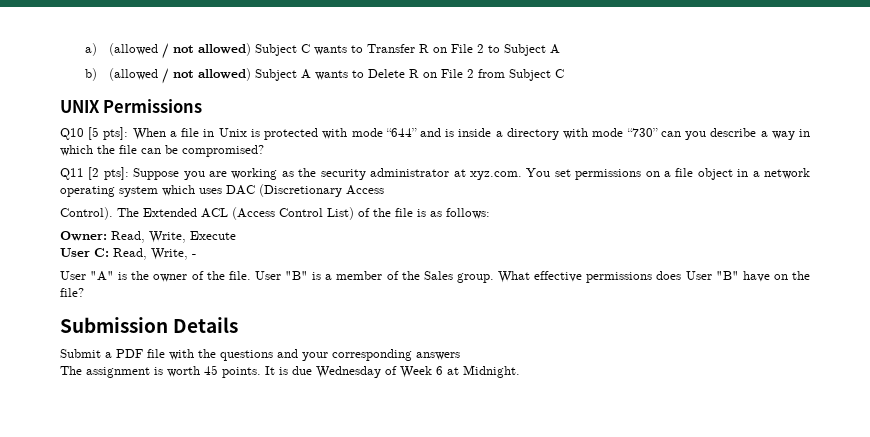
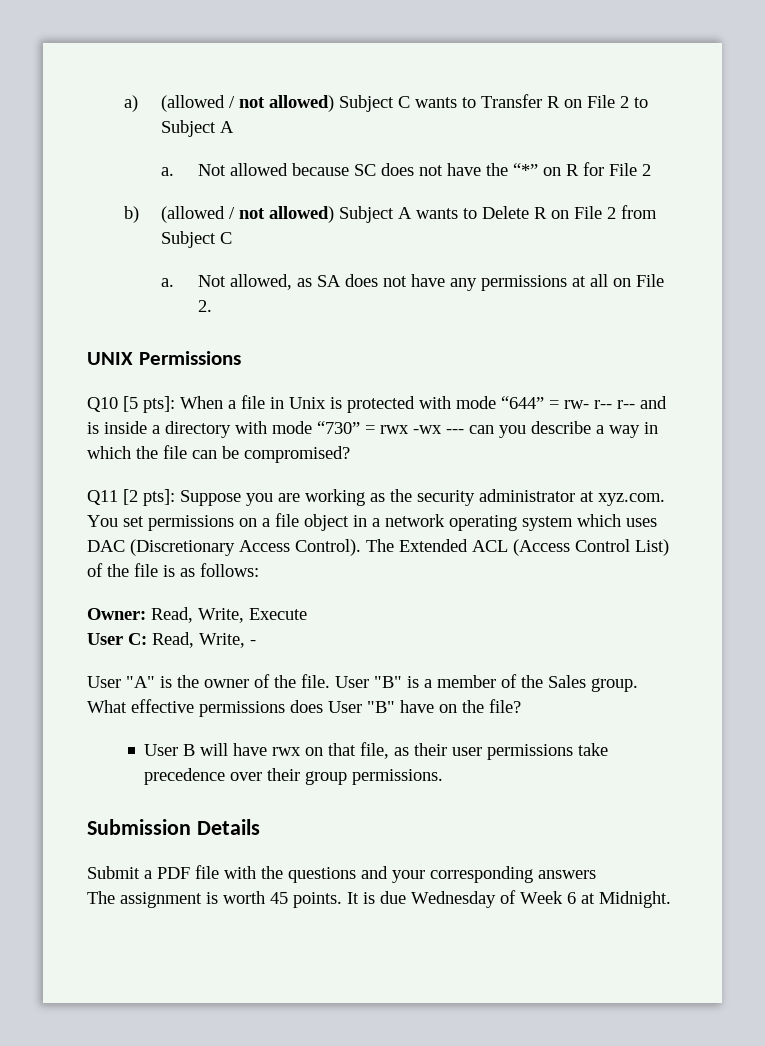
+ a. Not allowed because SC does not have the “*” on R for File 2
+ a. Not allowed, as SA does not have any permissions at all on File 2.
- Q10 [5 pts]: When a file in Unix is protected with mode “644” and is inside a directory with mode “730” can you describe a way in which the file can be compromised?
+ Q10 [5 pts]: When a file in Unix is protected with mode “644” = rw- r-- r-- and is inside a directory with mode “730” = rwx -wx --- can you describe a way in which the file can be compromised?
- Q11 [2 pts]: Suppose you are working as the security administrator at xyz.com. You set permissions on a file object in a network operating system which uses DAC (Discretionary Access
- Control).
+ Q11 [2 pts]: Suppose you are working as the security administrator at xyz.com. You set permissions on a file object in a network operating system which uses DAC (Discretionary Access Control).
+ User B will have rwx on that file, as their user permissions take precedence over their group permissions.

